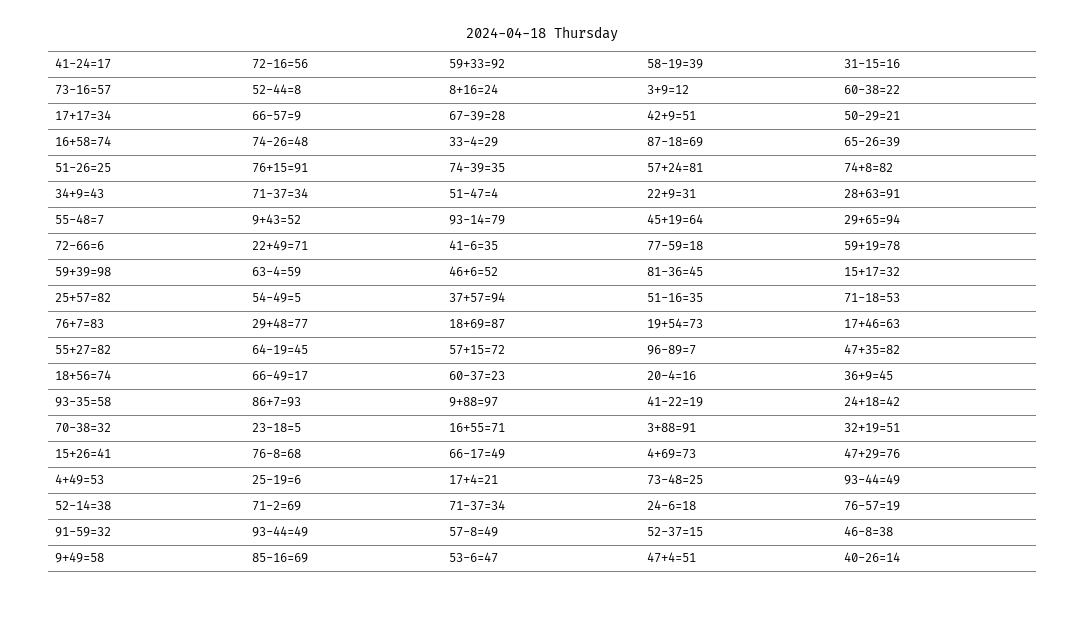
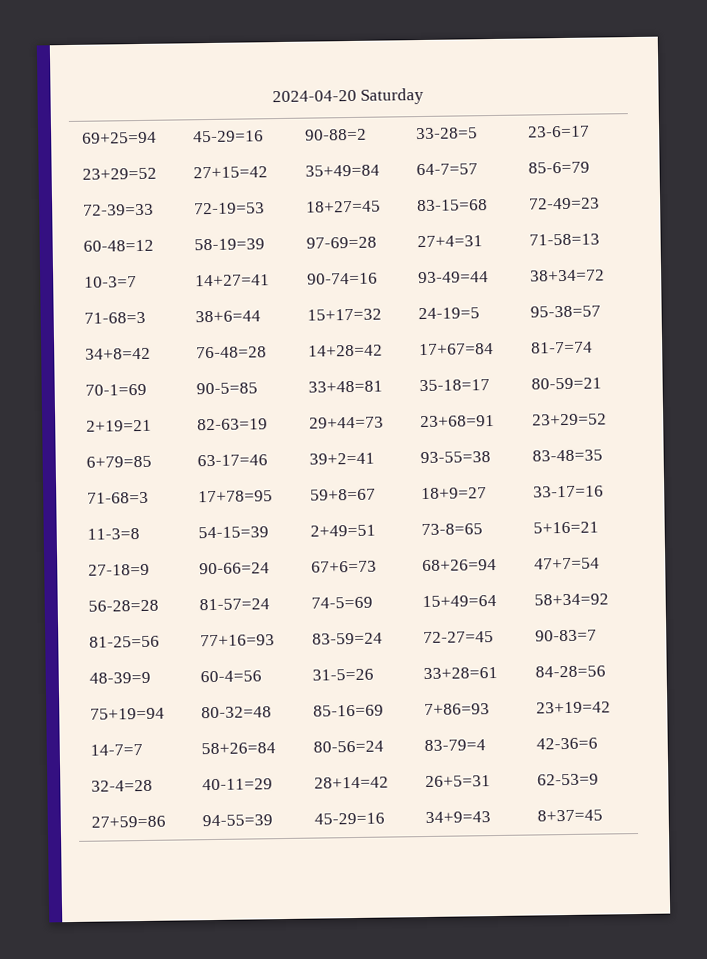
- 2024-04-18 Thursday
- 41-24=17 | 72-16=56 | 59+33=92 | 58-19=39 | 31-15=16
- 73-16=57 | 52-44=8 | 8+16=24 | 3+9=12 | 60-38=22
- 17+17=34 | 66-57=9 | 67-39=28 | 42+9=51 | 50-29=21
- 16+58=74 | 74-26=48 | 33-4=29 | 87-18=69 | 65-26=39
- 51-26=25 | 76+15=91 | 74-39=35 | 57+24=81 | 74+8=82
- 34+9=43 | 71-37=34 | 51-47=4 | 22+9=31 | 28+63=91
- 55-48=7 | 9+43=52 | 93-14=79 | 45+19=64 | 29+65=94
- 72-66=6 | 22+49=71 | 41-6=35 | 77-59=18 | 59+19=78
- 59+39=98 | 63-4=59 | 46+6=52 | 81-36=45 | 15+17=32
- 25+57=82 | 54-49=5 | 37+57=94 | 51-16=35 | 71-18=53
- 76+7=83 | 29+48=77 | 18+69=87 | 19+54=73 | 17+46=63
- 55+27=82 | 64-19=45 | 57+15=72 | 96-89=7 | 47+35=82
- 18+56=74 | 66-49=17 | 60-37=23 | 20-4=16 | 36+9=45
- 93-35=58 | 86+7=93 | 9+88=97 | 41-22=19 | 24+18=42
- 70-38=32 | 23-18=5 | 16+55=71 | 3+88=91 | 32+19=51
- 15+26=41 | 76-8=68 | 66-17=49 | 4+69=73 | 47+29=76
- 4+49=53 | 25-19=6 | 17+4=21 | 73-48=25 | 93-44=49
- 52-14=38 | 71-2=69 | 71-37=34 | 24-6=18 | 76-57=19
- 91-59=32 | 93-44=49 | 57-8=49 | 52-37=15 | 46-8=38
- 9+49=58 | 85-16=69 | 53-6=47 | 47+4=51 | 40-26=14
+ 2024-04-20 Saturday
+ 69+25=94 | 45-29=16 | 90-88=2 | 33-28=5 | 23-6=17
+ 23+29=52 | 27+15=42 | 35+49=84 | 64-7=57 | 85-6=79
+ 72-39=33 | 72-19=53 | 18+27=45 | 83-15=68 | 72-49=23
+ 60-48=12 | 58-19=39 | 97-69=28 | 27+4=31 | 71-58=13
+ 10-3=7 | 14+27=41 | 90-74=16 | 93-49=44 | 38+34=72
+ 71-68=3 | 38+6=44 | 15+17=32 | 24-19=5 | 95-38=57
+ 34+8=42 | 76-48=28 | 14+28=42 | 17+67=84 | 81-7=74
+ 70-1=69 | 90-5=85 | 33+48=81 | 35-18=17 | 80-59=21
+ 2+19=21 | 82-63=19 | 29+44=73 | 23+68=91 | 23+29=52
+ 6+79=85 | 63-17=46 | 39+2=41 | 93-55=38 | 83-48=35
+ 71-68=3 | 17+78=95 | 59+8=67 | 18+9=27 | 33-17=16
+ 11-3=8 | 54-15=39 | 2+49=51 | 73-8=65 | 5+16=21
+ 27-18=9 | 90-66=24 | 67+6=73 | 68+26=94 | 47+7=54
+ 56-28=28 | 81-57=24 | 74-5=69 | 15+49=64 | 58+34=92
+ 81-25=56 | 77+16=93 | 83-59=24 | 72-27=45 | 90-83=7
+ 48-39=9 | 60-4=56 | 31-5=26 | 33+28=61 | 84-28=56
+ 75+19=94 | 80-32=48 | 85-16=69 | 7+86=93 | 23+19=42
+ 14-7=7 | 58+26=84 | 80-56=24 | 83-79=4 | 42-36=6
+ 32-4=28 | 40-11=29 | 28+14=42 | 26+5=31 | 62-53=9
+ 27+59=86 | 94-55=39 | 45-29=16 | 34+9=43 | 8+37=45

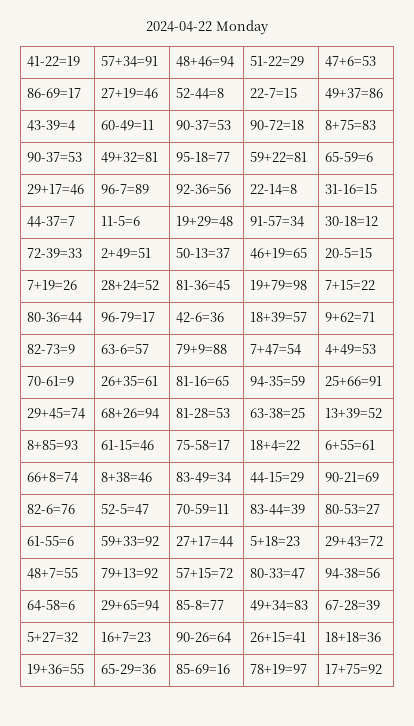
- 2024-04-20 Saturday
- 69+25=94 | 45-29=16 | 90-88=2 | 33-28=5 | 23-6=17
- 23+29=52 | 27+15=42 | 35+49=84 | 64-7=57 | 85-6=79
- 72-39=33 | 72-19=53 | 18+27=45 | 83-15=68 | 72-49=23
- 60-48=12 | 58-19=39 | 97-69=28 | 27+4=31 | 71-58=13
- 10-3=7 | 14+27=41 | 90-74=16 | 93-49=44 | 38+34=72
- 71-68=3 | 38+6=44 | 15+17=32 | 24-19=5 | 95-38=57
- 34+8=42 | 76-48=28 | 14+28=42 | 17+67=84 | 81-7=74
- 70-1=69 | 90-5=85 | 33+48=81 | 35-18=17 | 80-59=21
- 2+19=21 | 82-63=19 | 29+44=73 | 23+68=91 | 23+29=52
- 6+79=85 | 63-17=46 | 39+2=41 | 93-55=38 | 83-48=35
- 71-68=3 | 17+78=95 | 59+8=67 | 18+9=27 | 33-17=16
- 11-3=8 | 54-15=39 | 2+49=51 | 73-8=65 | 5+16=21
- 27-18=9 | 90-66=24 | 67+6=73 | 68+26=94 | 47+7=54
- 56-28=28 | 81-57=24 | 74-5=69 | 15+49=64 | 58+34=92
- 81-25=56 | 77+16=93 | 83-59=24 | 72-27=45 | 90-83=7
- 48-39=9 | 60-4=56 | 31-5=26 | 33+28=61 | 84-28=56
- 75+19=94 | 80-32=48 | 85-16=69 | 7+86=93 | 23+19=42
- 14-7=7 | 58+26=84 | 80-56=24 | 83-79=4 | 42-36=6
- 32-4=28 | 40-11=29 | 28+14=42 | 26+5=31 | 62-53=9
- 27+59=86 | 94-55=39 | 45-29=16 | 34+9=43 | 8+37=45
+ 2024-04-22 Monday
+ 41-22=19 | 57+34=91 | 48+46=94 | 51-22=29 | 47+6=53
+ 86-69=17 | 27+19=46 | 52-44=8 | 22-7=15 | 49+37=86
+ 43-39=4 | 60-49=11 | 90-37=53 | 90-72=18 | 8+75=83
+ 90-37=53 | 49+32=81 | 95-18=77 | 59+22=81 | 65-59=6
+ 29+17=46 | 96-7=89 | 92-36=56 | 22-14=8 | 31-16=15
+ 44-37=7 | 11-5=6 | 19+29=48 | 91-57=34 | 30-18=12
+ 72-39=33 | 2+49=51 | 50-13=37 | 46+19=65 | 20-5=15
+ 7+19=26 | 28+24=52 | 81-36=45 | 19+79=98 | 7+15=22
+ 80-36=44 | 96-79=17 | 42-6=36 | 18+39=57 | 9+62=71
+ 82-73=9 | 63-6=57 | 79+9=88 | 7+47=54 | 4+49=53
+ 70-61=9 | 26+35=61 | 81-16=65 | 94-35=59 | 25+66=91
+ 29+45=74 | 68+26=94 | 81-28=53 | 63-38=25 | 13+39=52
+ 8+85=93 | 61-15=46 | 75-58=17 | 18+4=22 | 6+55=61
+ 66+8=74 | 8+38=46 | 83-49=34 | 44-15=29 | 90-21=69
+ 82-6=76 | 52-5=47 | 70-59=11 | 83-44=39 | 80-53=27
+ 61-55=6 | 59+33=92 | 27+17=44 | 5+18=23 | 29+43=72
+ 48+7=55 | 79+13=92 | 57+15=72 | 80-33=47 | 94-38=56
+ 64-58=6 | 29+65=94 | 85-8=77 | 49+34=83 | 67-28=39
+ 5+27=32 | 16+7=23 | 90-26=64 | 26+15=41 | 18+18=36
+ 19+36=55 | 65-29=36 | 85-69=16 | 78+19=97 | 17+75=92

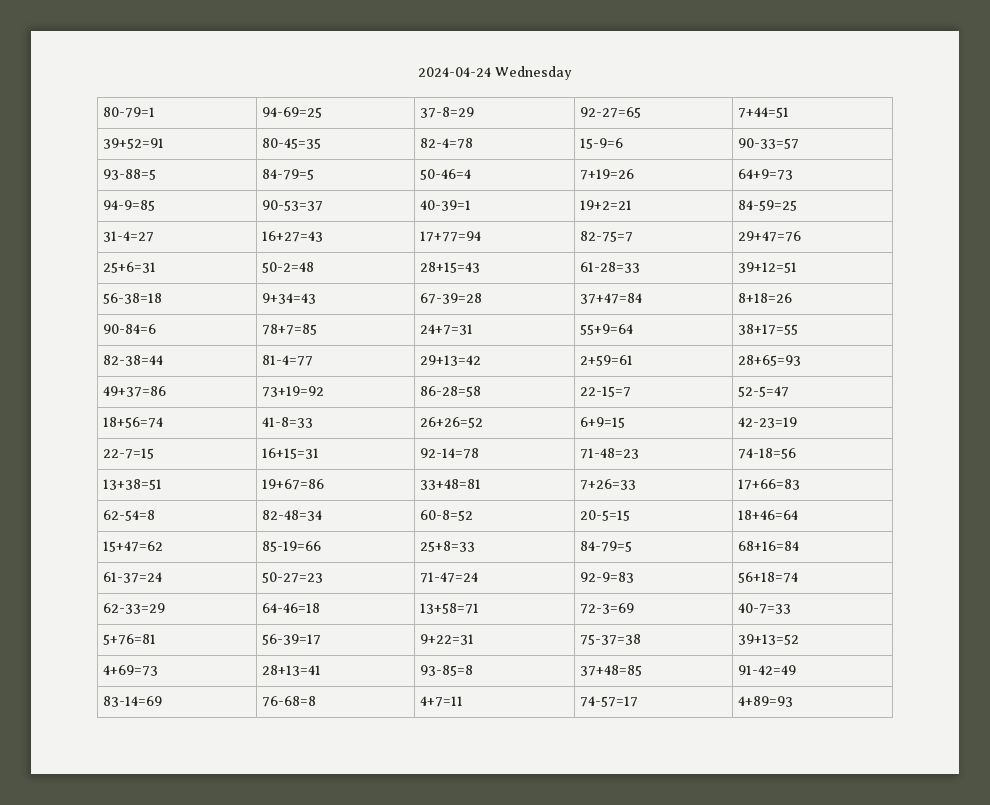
- 2024-04-22 Monday
- 41-22=19 | 57+34=91 | 48+46=94 | 51-22=29 | 47+6=53
- 86-69=17 | 27+19=46 | 52-44=8 | 22-7=15 | 49+37=86
- 43-39=4 | 60-49=11 | 90-37=53 | 90-72=18 | 8+75=83
- 90-37=53 | 49+32=81 | 95-18=77 | 59+22=81 | 65-59=6
- 29+17=46 | 96-7=89 | 92-36=56 | 22-14=8 | 31-16=15
- 44-37=7 | 11-5=6 | 19+29=48 | 91-57=34 | 30-18=12
- 72-39=33 | 2+49=51 | 50-13=37 | 46+19=65 | 20-5=15
- 7+19=26 | 28+24=52 | 81-36=45 | 19+79=98 | 7+15=22
- 80-36=44 | 96-79=17 | 42-6=36 | 18+39=57 | 9+62=71
- 82-73=9 | 63-6=57 | 79+9=88 | 7+47=54 | 4+49=53
- 70-61=9 | 26+35=61 | 81-16=65 | 94-35=59 | 25+66=91
- 29+45=74 | 68+26=94 | 81-28=53 | 63-38=25 | 13+39=52
- 8+85=93 | 61-15=46 | 75-58=17 | 18+4=22 | 6+55=61
- 66+8=74 | 8+38=46 | 83-49=34 | 44-15=29 | 90-21=69
- 82-6=76 | 52-5=47 | 70-59=11 | 83-44=39 | 80-53=27
- 61-55=6 | 59+33=92 | 27+17=44 | 5+18=23 | 29+43=72
- 48+7=55 | 79+13=92 | 57+15=72 | 80-33=47 | 94-38=56
- 64-58=6 | 29+65=94 | 85-8=77 | 49+34=83 | 67-28=39
- 5+27=32 | 16+7=23 | 90-26=64 | 26+15=41 | 18+18=36
- 19+36=55 | 65-29=36 | 85-69=16 | 78+19=97 | 17+75=92
+ 2024-04-24 Wednesday
+ 80-79=1 | 94-69=25 | 37-8=29 | 92-27=65 | 7+44=51
+ 39+52=91 | 80-45=35 | 82-4=78 | 15-9=6 | 90-33=57
+ 93-88=5 | 84-79=5 | 50-46=4 | 7+19=26 | 64+9=73
+ 94-9=85 | 90-53=37 | 40-39=1 | 19+2=21 | 84-59=25
+ 31-4=27 | 16+27=43 | 17+77=94 | 82-75=7 | 29+47=76
+ 25+6=31 | 50-2=48 | 28+15=43 | 61-28=33 | 39+12=51
+ 56-38=18 | 9+34=43 | 67-39=28 | 37+47=84 | 8+18=26
+ 90-84=6 | 78+7=85 | 24+7=31 | 55+9=64 | 38+17=55
+ 82-38=44 | 81-4=77 | 29+13=42 | 2+59=61 | 28+65=93
+ 49+37=86 | 73+19=92 | 86-28=58 | 22-15=7 | 52-5=47
+ 18+56=74 | 41-8=33 | 26+26=52 | 6+9=15 | 42-23=19
+ 22-7=15 | 16+15=31 | 92-14=78 | 71-48=23 | 74-18=56
+ 13+38=51 | 19+67=86 | 33+48=81 | 7+26=33 | 17+66=83
+ 62-54=8 | 82-48=34 | 60-8=52 | 20-5=15 | 18+46=64
+ 15+47=62 | 85-19=66 | 25+8=33 | 84-79=5 | 68+16=84
+ 61-37=24 | 50-27=23 | 71-47=24 | 92-9=83 | 56+18=74
+ 62-33=29 | 64-46=18 | 13+58=71 | 72-3=69 | 40-7=33
+ 5+76=81 | 56-39=17 | 9+22=31 | 75-37=38 | 39+13=52
+ 4+69=73 | 28+13=41 | 93-85=8 | 37+48=85 | 91-42=49
+ 83-14=69 | 76-68=8 | 4+7=11 | 74-57=17 | 4+89=93

